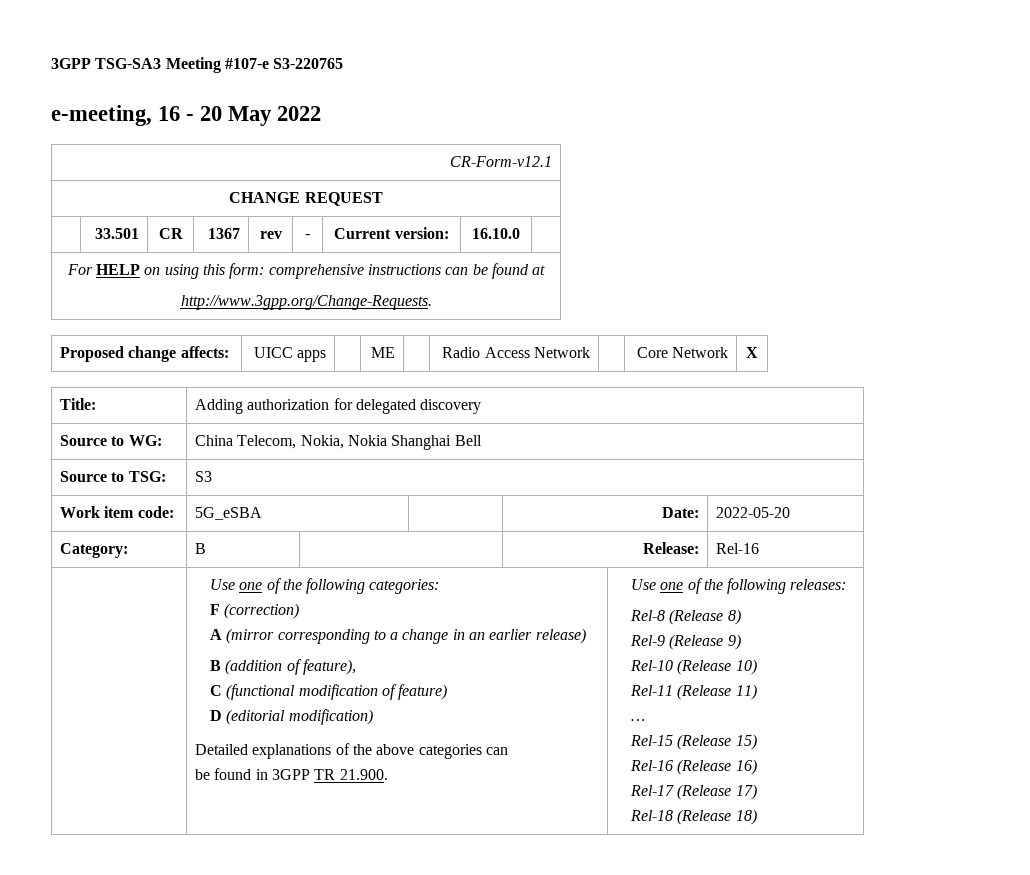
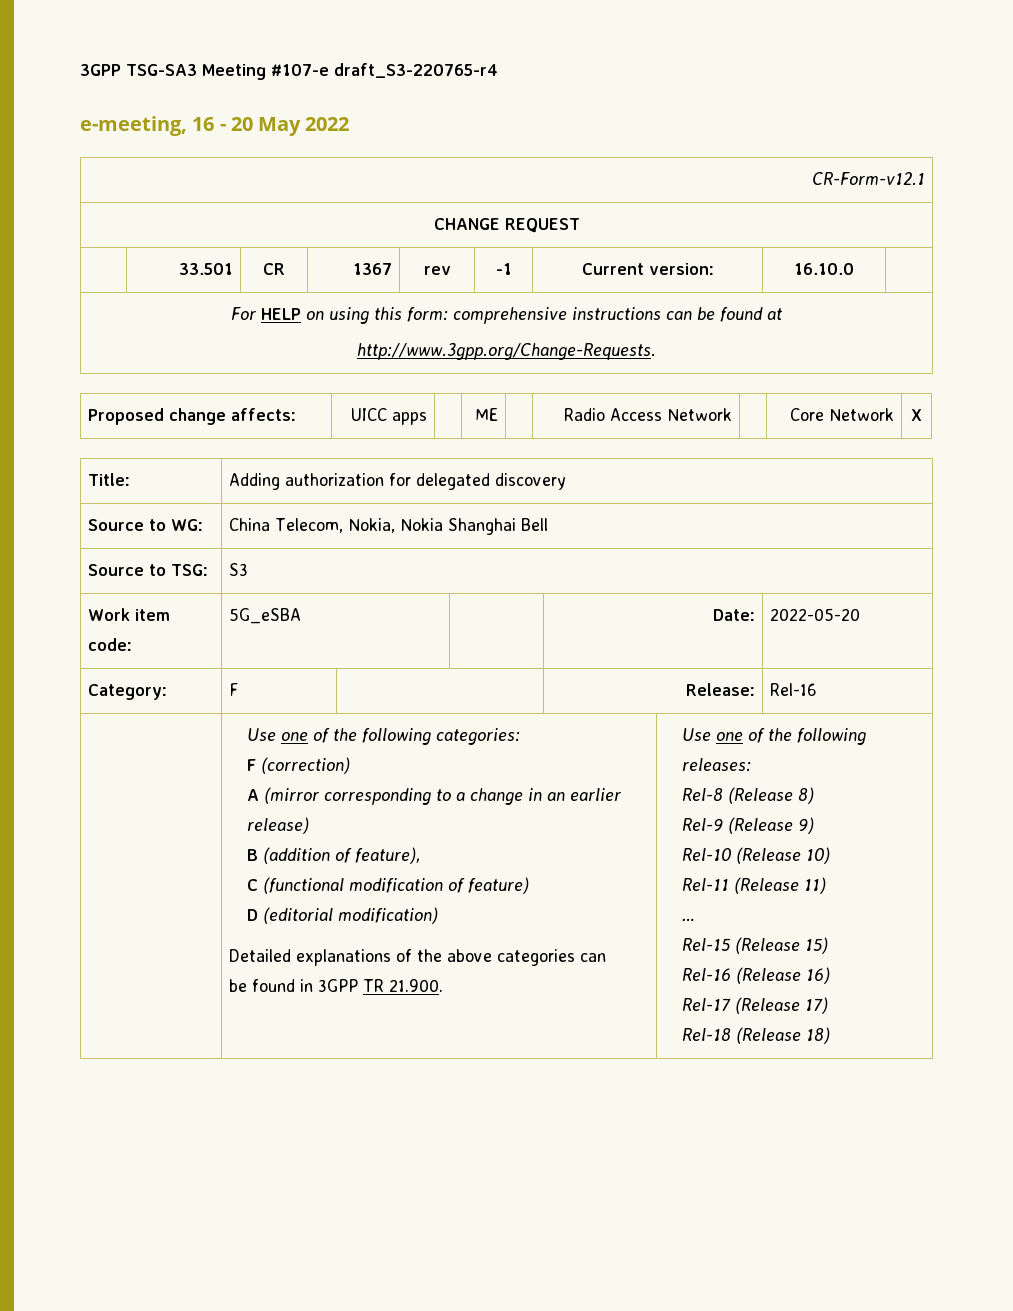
- 3GPP TSG-SA3 Meeting #107-e S3-220765
+ 3GPP TSG-SA3 Meeting #107-e draft_S3-220765-r4
- | 33.501 | CR | 1367 | rev | - | Current version: | 16.10.0 |
+ | 33.501 | CR | 1367 | rev | -1 | Current version: | 16.10.0 |
- Category: | B | | Release: | Rel-16
+ Category: | F | | Release: | Rel-16

